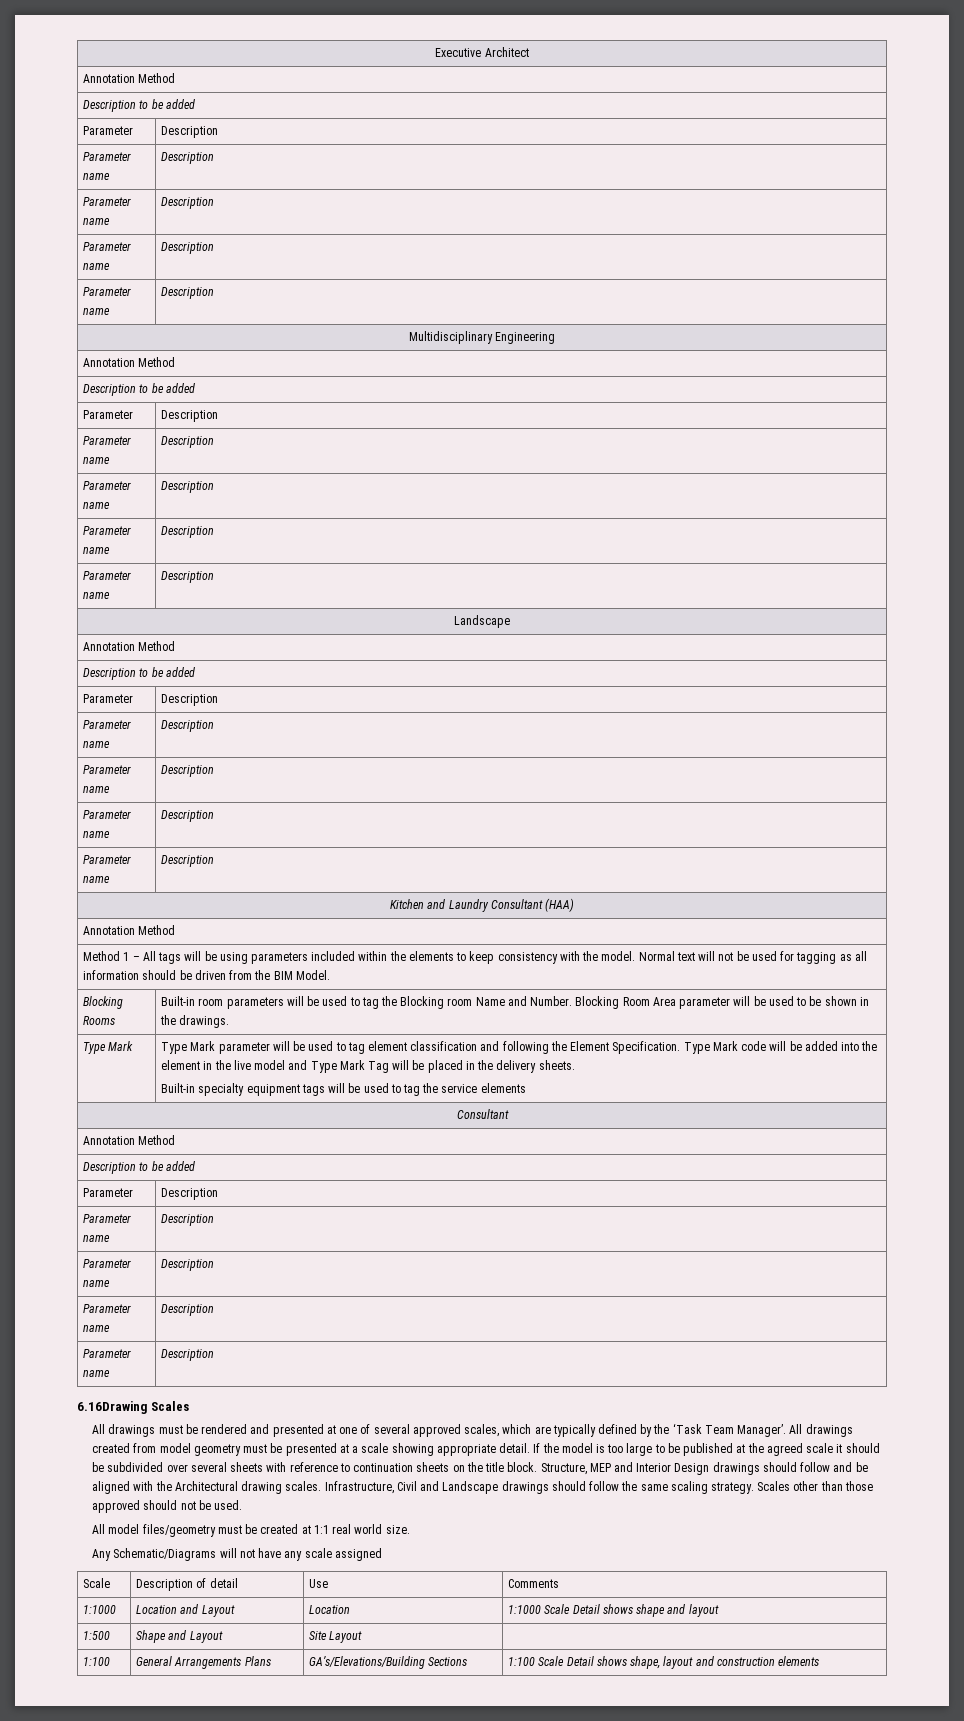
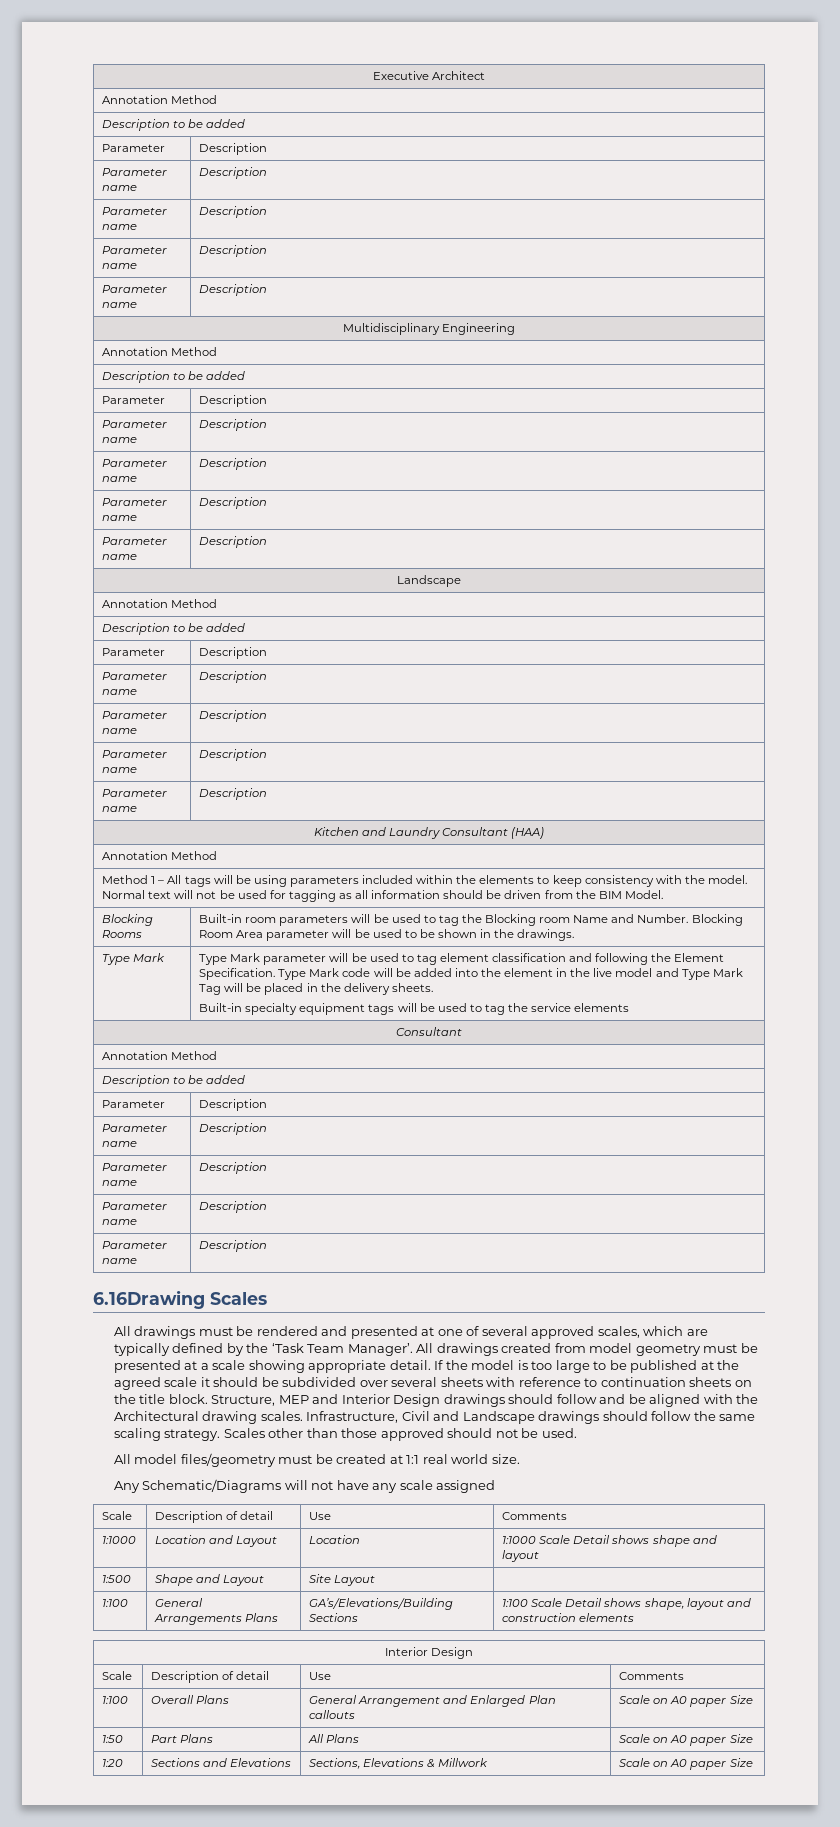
  1:100 | General Arrangements Plans | GA’s/Elevations/Building Sections | 1:100 Scale Detail shows shape, layout and construction elements
+ Interior Design
+ Scale | Description of detail | Use | Comments
+ 1:100 | Overall Plans | General Arrangement and Enlarged Plan callouts | Scale on A0 paper Size
+ 1:50 | Part Plans | All Plans | Scale on A0 paper Size
+ 1:20 | Sections and Elevations | Sections, Elevations & Millwork | Scale on A0 paper Size

